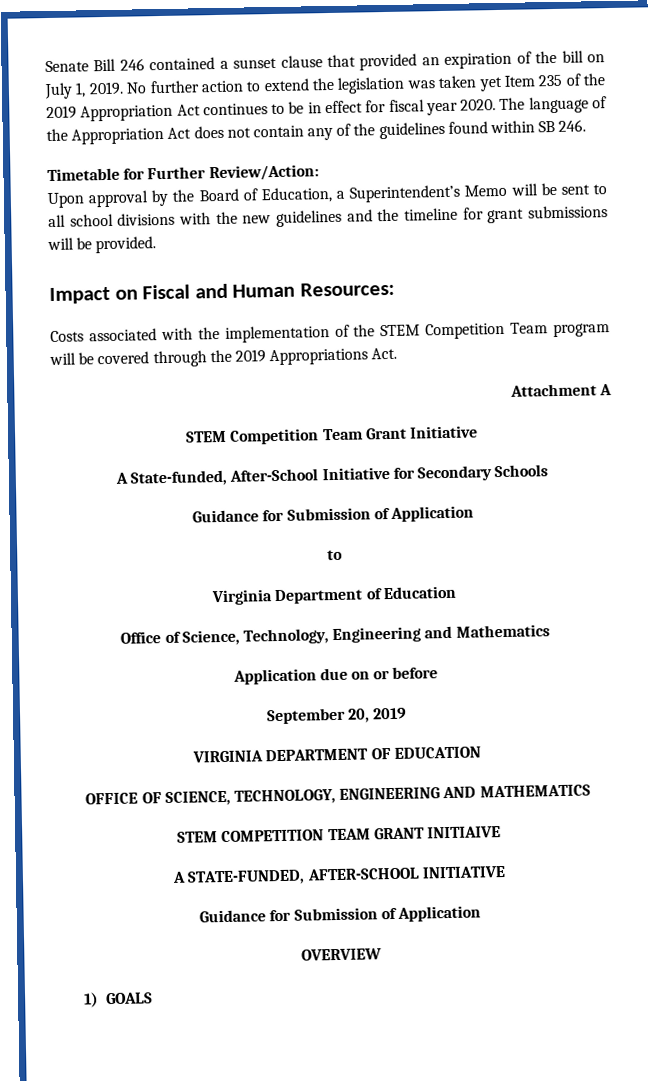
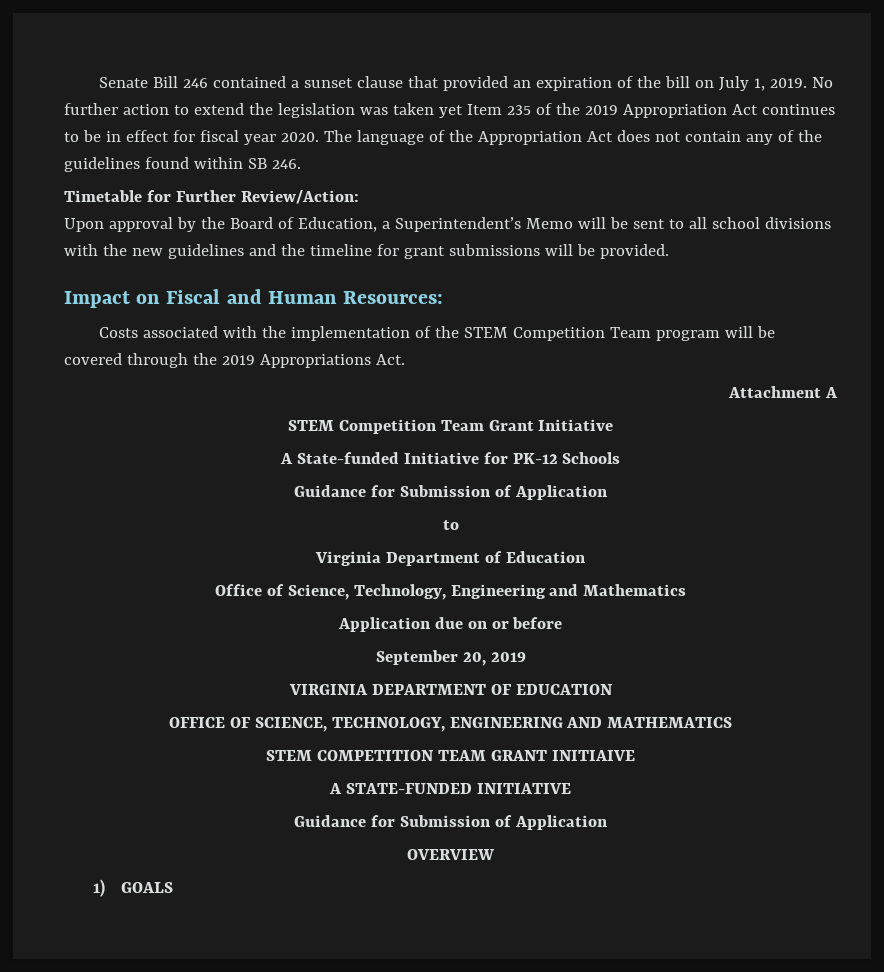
- A State-funded, After-School Initiative for Secondary Schools
+ A State-funded Initiative for PK-12 Schools
- A STATE-FUNDED, AFTER-SCHOOL INITIATIVE
+ A STATE-FUNDED INITIATIVE

